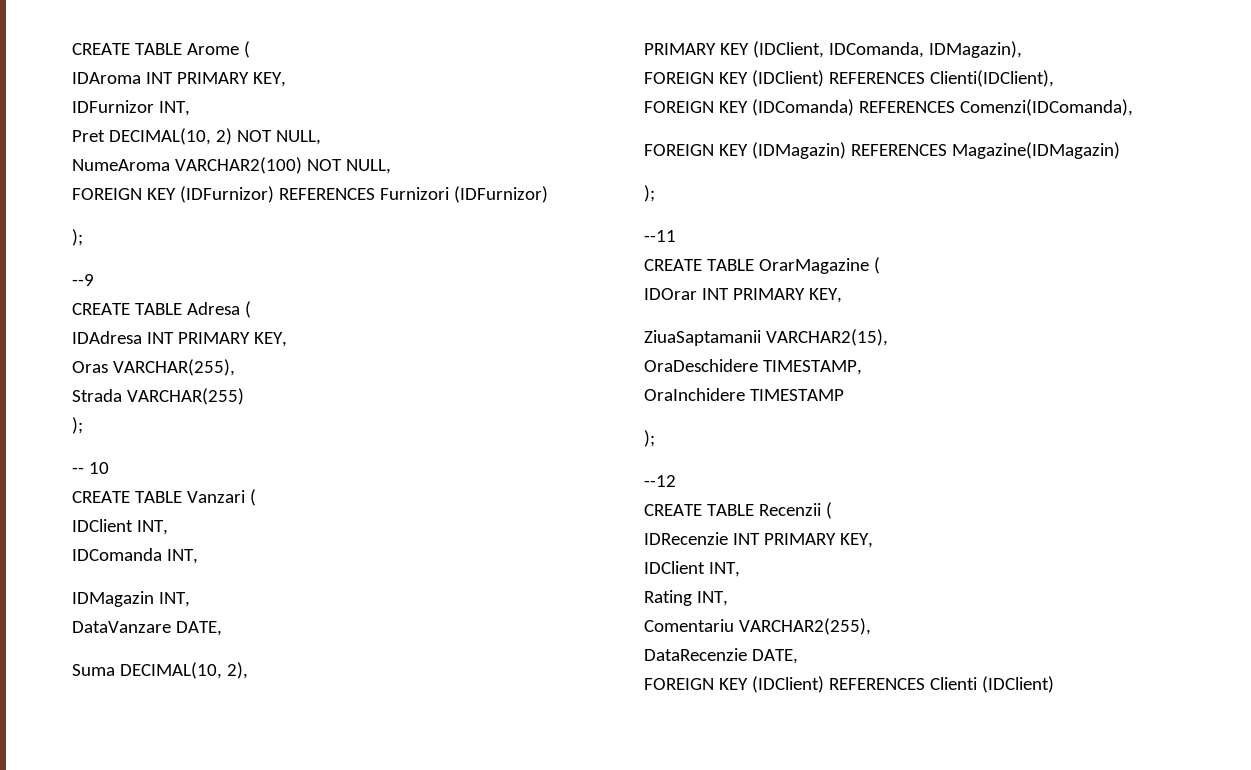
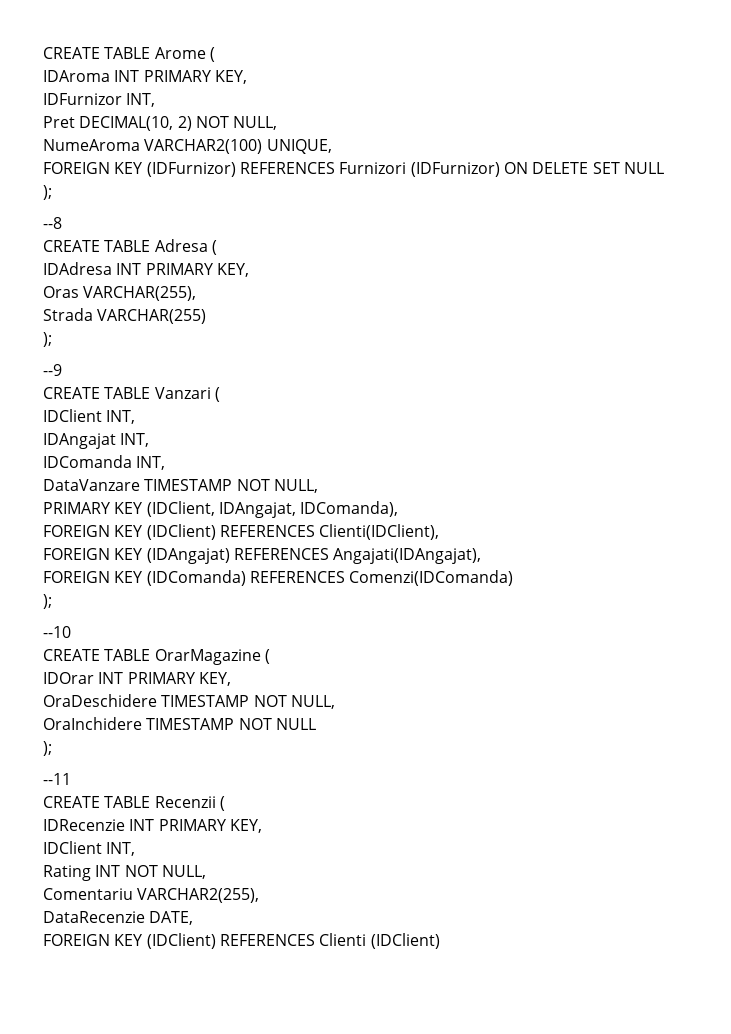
- NumeAroma VARCHAR2(100) NOT NULL,
+ NumeAroma VARCHAR2(100) UNIQUE,
- FOREIGN KEY (IDFurnizor) REFERENCES Furnizori (IDFurnizor)
+ FOREIGN KEY (IDFurnizor) REFERENCES Furnizori (IDFurnizor) ON DELETE SET NULL
  );
- --9
+ --8
- -- 10
+ --9
+ IDAngajat INT,
- IDMagazin INT,
- DataVanzare DATE,
- Suma DECIMAL(10, 2),
+ DataVanzare TIMESTAMP NOT NULL,
- PRIMARY KEY (IDClient, IDComanda, IDMagazin),
+ PRIMARY KEY (IDClient, IDAngajat, IDComanda),
- FOREIGN KEY (IDComanda) REFERENCES Comenzi(IDComanda),
- FOREIGN KEY (IDMagazin) REFERENCES Magazine(IDMagazin)
+ FOREIGN KEY (IDAngajat) REFERENCES Angajati(IDAngajat),
+ FOREIGN KEY (IDComanda) REFERENCES Comenzi(IDComanda)
  );
- --11
+ --10
- ZiuaSaptamanii VARCHAR2(15),
- OraDeschidere TIMESTAMP,
+ OraDeschidere TIMESTAMP NOT NULL,
- OraInchidere TIMESTAMP
+ OraInchidere TIMESTAMP NOT NULL
  );
- --12
+ --11
- Rating INT,
+ Rating INT NOT NULL,

